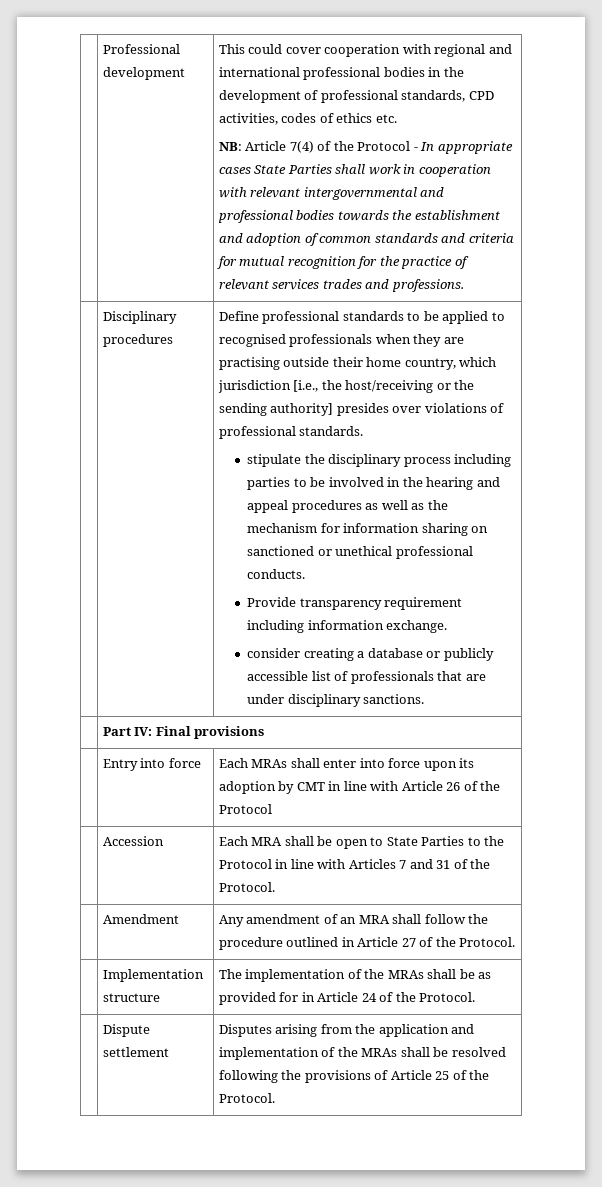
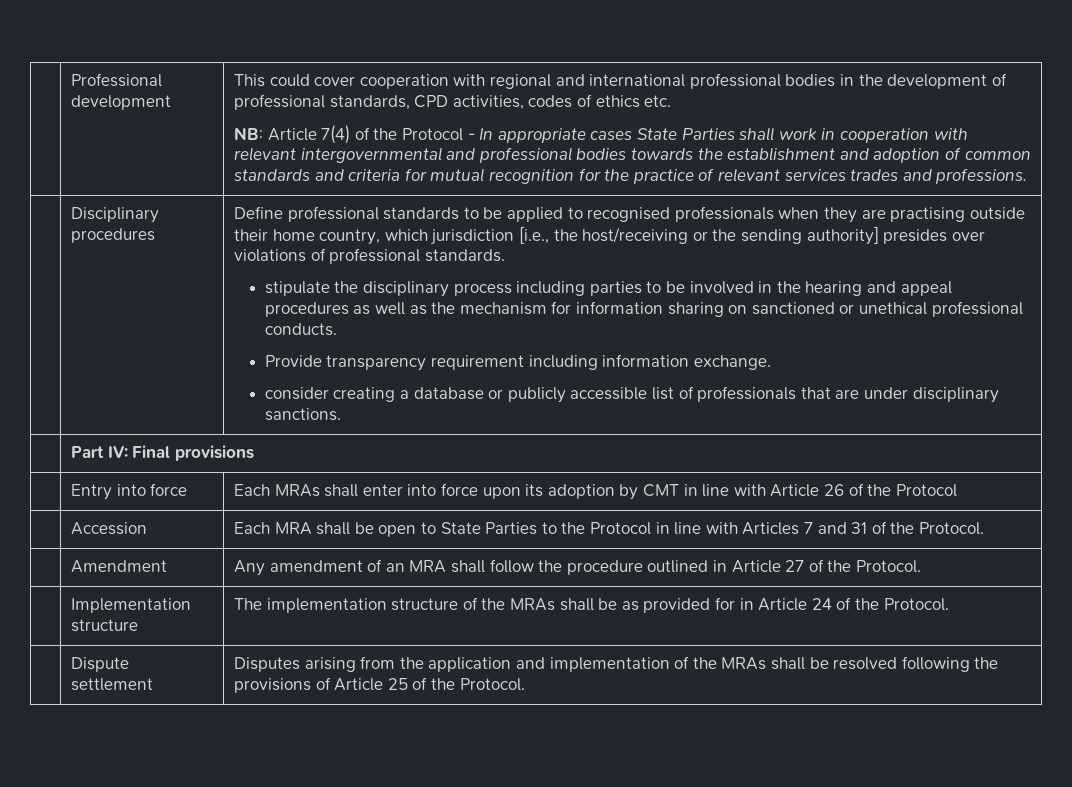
- | Implementation structure | The implementation of the MRAs shall be as provided for in Article 24 of the Protocol.
+ | Implementation structure | The implementation structure of the MRAs shall be as provided for in Article 24 of the Protocol.

